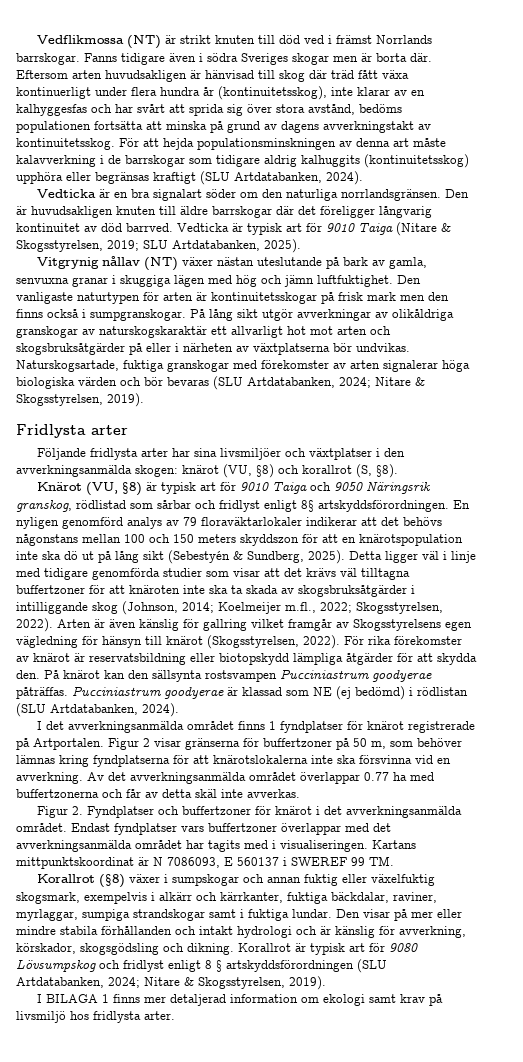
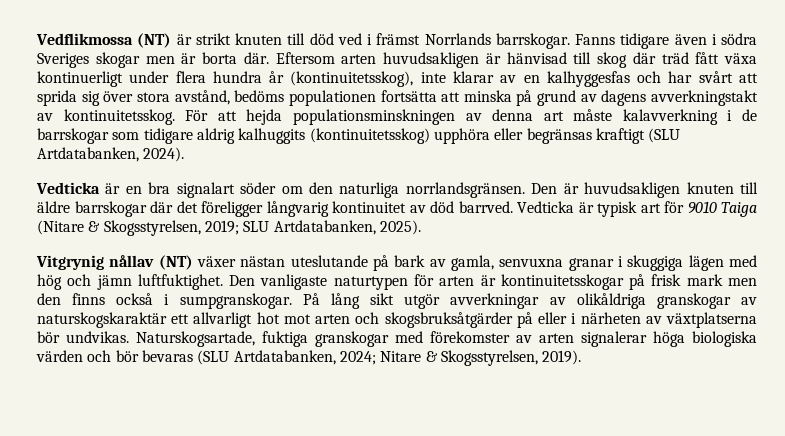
- Fridlysta arter
- Följande fridlysta arter har sina livsmiljöer och växtplatser i den avverkningsanmälda skogen: knärot (VU, §8) och korallrot (S, §8).
- Knärot (VU, §8) är typisk art för 9010 Taiga och 9050 Näringsrik granskog, rödlistad som sårbar och fridlyst enligt 8§ artskyddsförordningen. En nyligen genomförd analys av 79 floraväktarlokaler indikerar att det behövs någonstans mellan 100 och 150 meters skyddszon för att en knärotspopulation inte ska dö ut på lång sikt (Sebestyén & Sundberg, 2025). Detta ligger väl i linje med tidigare genomförda studier som visar att det krävs väl tilltagna buffertzoner för att knäroten inte ska ta skada av skogsbruksåtgärder i intilliggande skog (Johnson, 2014; Koelmeijer m.fl., 2022; Skogsstyrelsen, 2022). Arten är även känslig för gallring vilket framgår av Skogsstyrelsens egen vägledning för hänsyn till knärot (Skogsstyrelsen, 2022). För rika förekomster av knärot är reservatsbildning eller biotopskydd lämpliga åtgärder för att skydda den. På knärot kan den sällsynta rostsvampen Pucciniastrum goodyerae påträffas. Pucciniastrum goodyerae är klassad som NE (ej bedömd) i rödlistan (SLU Artdatabanken, 2024).
- I det avverkningsanmälda området finns 1 fyndplatser för knärot registrerade på Artportalen. Figur 2 visar gränserna för buffertzoner på 50 m, som behöver lämnas kring fyndplatserna för att knärotslokalerna inte ska försvinna vid en avverkning. Av det avverkningsanmälda området överlappar 0.77 ha med buffertzonerna och får av detta skäl inte avverkas.
- Figur 2. Fyndplatser och buffertzoner för knärot i det avverkningsanmälda området. Endast fyndplatser vars buffertzoner överlappar med det avverkningsanmälda området har tagits med i visualiseringen. Kartans mittpunktskoordinat är N 7086093, E 560137 i SWEREF 99 TM.
- Korallrot (§8) växer i sumpskogar och annan fuktig eller växelfuktig skogsmark, exempelvis i alkärr och kärrkanter, fuktiga bäckdalar, raviner, myrlaggar, sumpiga strandskogar samt i fuktiga lundar. Den visar på mer eller mindre stabila förhållanden och intakt hydrologi och är känslig för avverkning, körskador, skogsgödsling och dikning. Korallrot är typisk art för 9080 Lövsumpskog och fridlyst enligt 8 § artskyddsförordningen (SLU Artdatabanken, 2024; Nitare & Skogsstyrelsen, 2019).
- I BILAGA 1 finns mer detaljerad information om ekologi samt krav på livsmiljö hos fridlysta arter.

